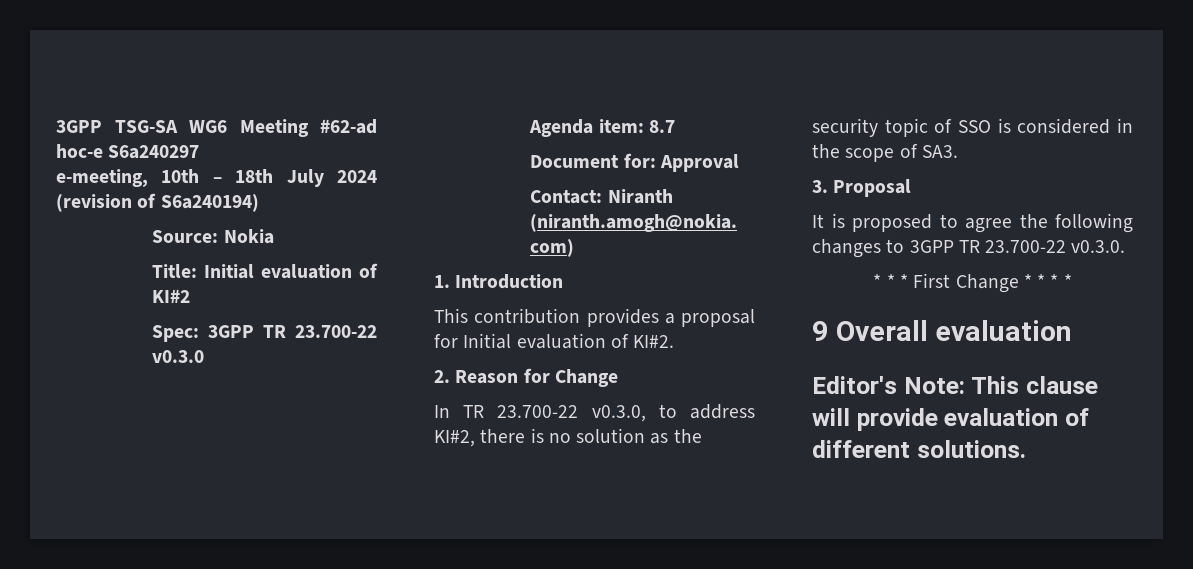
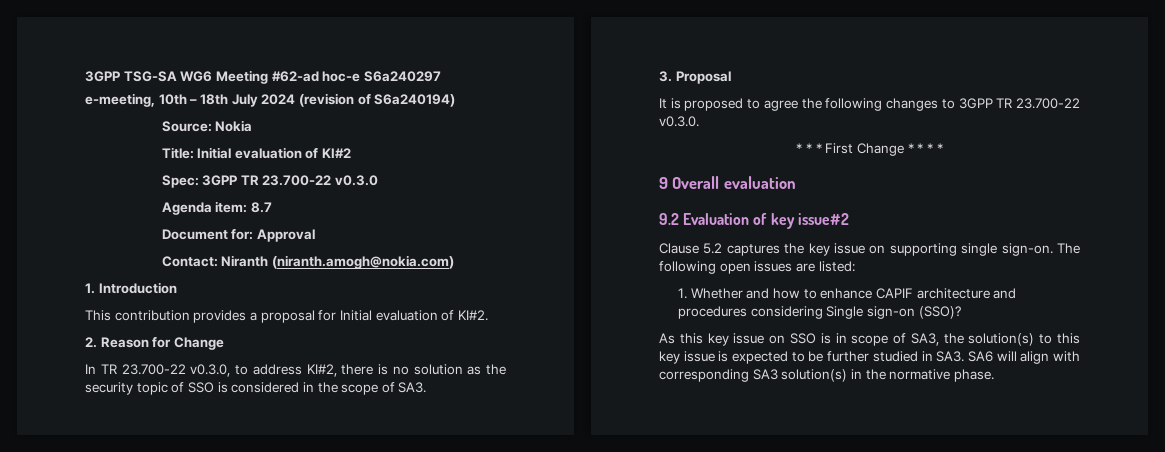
- Editor's Note: This clause will provide evaluation of different solutions.
+ 9.2 Evaluation of key issue#2
+ Clause 5.2 captures the key issue on supporting single sign-on. The following open issues are listed:
+ 1. Whether and how to enhance CAPIF architecture and procedures considering Single sign-on (SSO)?
+ As this key issue on SSO is in scope of SA3, the solution(s) to this key issue is expected to be further studied in SA3. SA6 will align with corresponding SA3 solution(s) in the normative phase.

